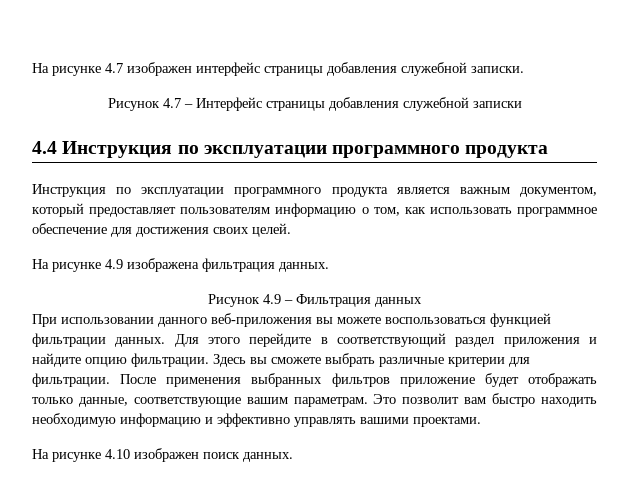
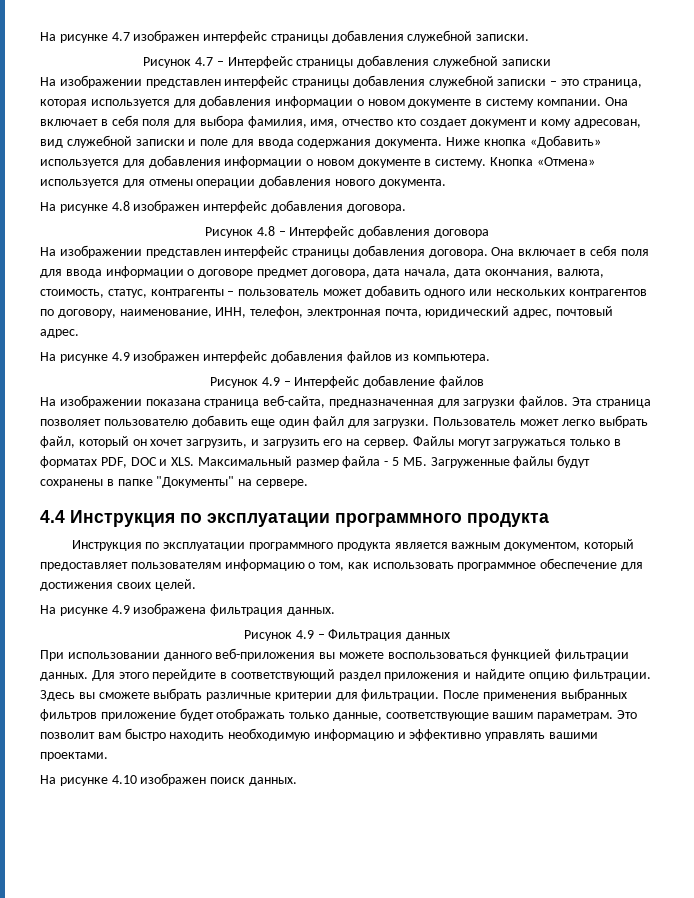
+ На изображении представлен интерфейс страницы добавления служебной записки – это страница, которая используется для добавления информации о новом документе в систему компании. Она включает в себя поля для выбора фамилия, имя, отчество кто создает документ и кому адресован, вид служебной записки и поле для ввода содержания документа. Ниже кнопка «Добавить» используется для добавления информации о новом документе в систему. Кнопка «Отмена» используется для отмены операции добавления нового документа.
+ На рисунке 4.8 изображен интерфейс добавления договора.
+ Рисунок 4.8 – Интерфейс добавления договора
+ На изображении представлен интерфейс страницы добавления договора. Она включает в себя поля для ввода информации о договоре предмет договора, дата начала, дата окончания, валюта, стоимость, статус, контрагенты – пользователь может добавить одного или нескольких контрагентов по договору, наименование, ИНН, телефон, электронная почта, юридический адрес, почтовый адрес.
+ На рисунке 4.9 изображен интерфейс добавления файлов из компьютера.
+ Рисунок 4.9 – Интерфейс добавление файлов
+ На изображении показана страница веб-сайта, предназначенная для загрузки файлов. Эта страница позволяет пользователю добавить еще один файл для загрузки. Пользователь может легко выбрать файл, который он хочет загрузить, и загрузить его на сервер. Файлы могут загружаться только в форматах PDF, DOC и XLS. Максимальный размер файла - 5 МБ. Загруженные файлы будут сохранены в папке "Документы" на сервере.

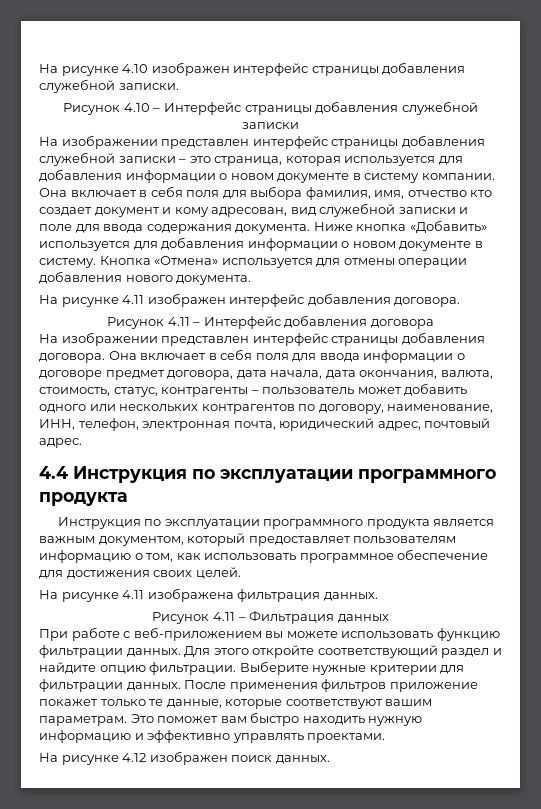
- На рисунке 4.7 изображен интерфейс страницы добавления служебной записки.
+ На рисунке 4.10 изображен интерфейс страницы добавления служебной записки.
- Рисунок 4.7 – Интерфейс страницы добавления служебной записки
+ Рисунок 4.10 – Интерфейс страницы добавления служебной записки
- На рисунке 4.8 изображен интерфейс добавления договора.
+ На рисунке 4.11 изображен интерфейс добавления договора.
- Рисунок 4.8 – Интерфейс добавления договора
+ Рисунок 4.11 – Интерфейс добавления договора
- На рисунке 4.9 изображен интерфейс добавления файлов из компьютера.
- Рисунок 4.9 – Интерфейс добавление файлов
- На изображении показана страница веб-сайта, предназначенная для загрузки файлов. Эта страница позволяет пользователю добавить еще один файл для загрузки. Пользователь может легко выбрать файл, который он хочет загрузить, и загрузить его на сервер. Файлы могут загружаться только в форматах PDF, DOC и XLS. Максимальный размер файла - 5 МБ. Загруженные файлы будут сохранены в папке "Документы" на сервере.
- На рисунке 4.9 изображена фильтрация данных.
+ На рисунке 4.11 изображена фильтрация данных.
- Рисунок 4.9 – Фильтрация данных
+ Рисунок 4.11 – Фильтрация данных
- При использовании данного веб-приложения вы можете воспользоваться функцией фильтрации данных.
+ При работе с веб-приложением вы можете использовать функцию фильтрации данных.
- Для этого перейдите в соответствующий раздел приложения и найдите опцию фильтрации.
+ Для этого откройте соответствующий раздел и найдите опцию фильтрации.
- Здесь вы сможете выбрать различные критерии для фильтрации.
+ Выберите нужные критерии для фильтрации данных.
- После применения выбранных фильтров приложение будет отображать только данные, соответствующие вашим параметрам.
+ После применения фильтров приложение покажет только те данные, которые соответствуют вашим параметрам.
- Это позволит вам быстро находить необходимую информацию и эффективно управлять вашими проектами.
+ Это поможет вам быстро находить нужную информацию и эффективно управлять проектами.
- На рисунке 4.10 изображен поиск данных.
+ На рисунке 4.12 изображен поиск данных.

